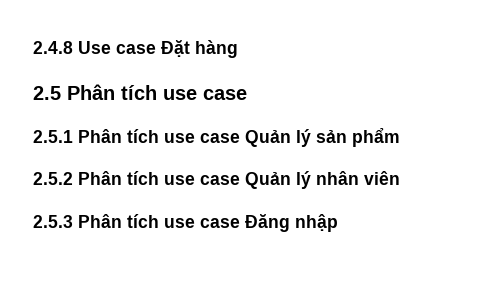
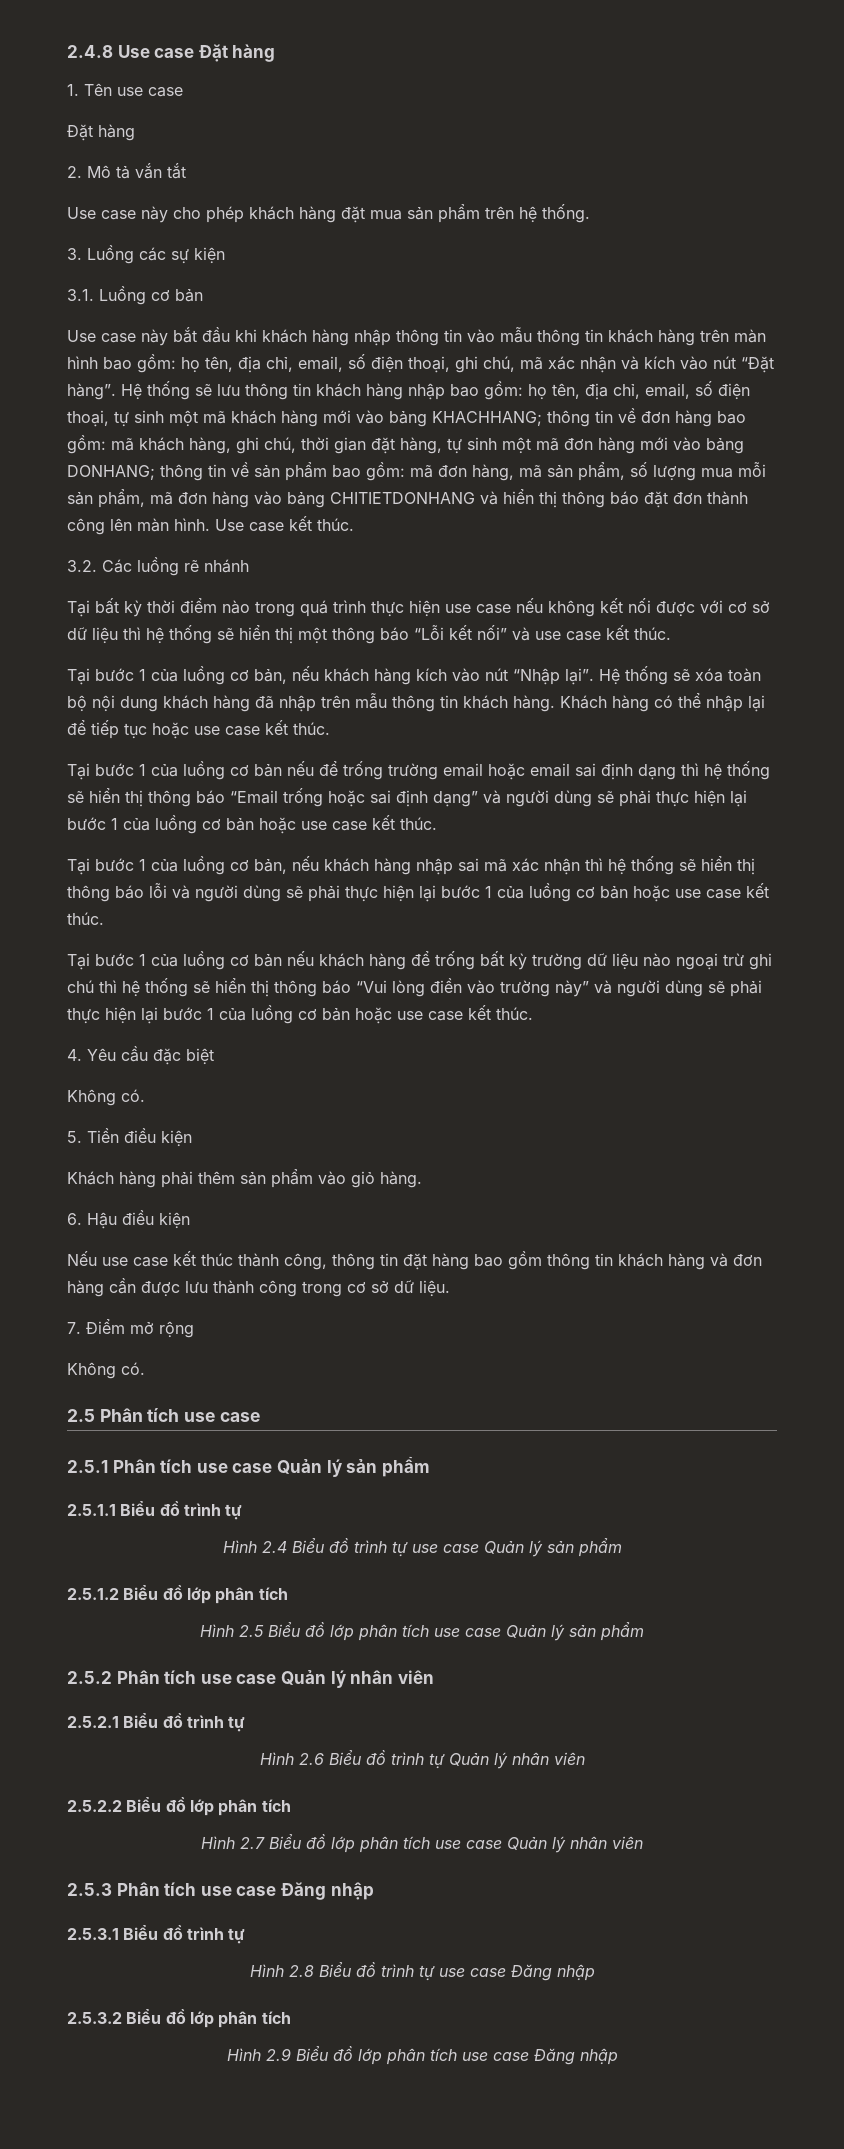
+ 1. Tên use case
+ Đặt hàng
+ 2. Mô tả vắn tắt
+ Use case này cho phép khách hàng đặt mua sản phẩm trên hệ thống.
+ 3. Luồng các sự kiện
+ 3.1. Luồng cơ bản
+ Use case này bắt đầu khi khách hàng nhập thông tin vào mẫu thông tin khách hàng trên màn hình bao gồm: họ tên, địa chỉ, email, số điện thoại, ghi chú, mã xác nhận và kích vào nút “Đặt hàng”. Hệ thống sẽ lưu thông tin khách hàng nhập bao gồm: họ tên, địa chỉ, email, số điện thoại, tự sinh một mã khách hàng mới vào bảng KHACHHANG; thông tin về đơn hàng bao gồm: mã khách hàng, ghi chú, thời gian đặt hàng, tự sinh một mã đơn hàng mới vào bảng DONHANG; thông tin về sản phẩm bao gồm: mã đơn hàng, mã sản phẩm, số lượng mua mỗi sản phẩm, mã đơn hàng vào bảng CHITIETDONHANG và hiển thị thông báo đặt đơn thành công lên màn hình. Use case kết thúc.
+ 3.2. Các luồng rẽ nhánh
+ Tại bất kỳ thời điểm nào trong quá trình thực hiện use case nếu không kết nối được với cơ sở dữ liệu thì hệ thống sẽ hiển thị một thông báo “Lỗi kết nối” và use case kết thúc.
+ Tại bước 1 của luồng cơ bản, nếu khách hàng kích vào nút “Nhập lại”. Hệ thống sẽ xóa toàn bộ nội dung khách hàng đã nhập trên mẫu thông tin khách hàng. Khách hàng có thể nhập lại để tiếp tục hoặc use case kết thúc.
+ Tại bước 1 của luồng cơ bản nếu để trống trường email hoặc email sai định dạng thì hệ thống sẽ hiển thị thông báo “Email trống hoặc sai định dạng” và người dùng sẽ phải thực hiện lại bước 1 của luồng cơ bản hoặc use case kết thúc.
+ Tại bước 1 của luồng cơ bản, nếu khách hàng nhập sai mã xác nhận thì hệ thống sẽ hiển thị thông báo lỗi và người dùng sẽ phải thực hiện lại bước 1 của luồng cơ bản hoặc use case kết thúc.
+ Tại bước 1 của luồng cơ bản nếu khách hàng để trống bất kỳ trường dữ liệu nào ngoại trừ ghi chú thì hệ thống sẽ hiển thị thông báo “Vui lòng điền vào trường này” và người dùng sẽ phải thực hiện lại bước 1 của luồng cơ bản hoặc use case kết thúc.
+ 4. Yêu cầu đặc biệt
+ Không có.
+ 5. Tiền điều kiện
+ Khách hàng phải thêm sản phẩm vào giỏ hàng.
+ 6. Hậu điều kiện
+ Nếu use case kết thúc thành công, thông tin đặt hàng bao gồm thông tin khách hàng và đơn hàng cần được lưu thành công trong cơ sở dữ liệu.
+ 7. Điểm mở rộng
+ Không có.
+ 2.5.1.1 Biểu đồ trình tự
+ Hình 2.4 Biểu đồ trình tự use case Quản lý sản phẩm
+ 2.5.1.2 Biểu đồ lớp phân tích
+ Hình 2.5 Biểu đồ lớp phân tích use case Quản lý sản phẩm
+ 2.5.2.1 Biểu đồ trình tự
+ Hình 2.6 Biểu đồ trình tự Quản lý nhân viên
+ 2.5.2.2 Biểu đồ lớp phân tích
+ Hình 2.7 Biểu đồ lớp phân tích use case Quản lý nhân viên
+ 2.5.3.1 Biểu đồ trình tự
+ Hình 2.8 Biểu đồ trình tự use case Đăng nhập
+ 2.5.3.2 Biểu đồ lớp phân tích
+ Hình 2.9 Biểu đồ lớp phân tích use case Đăng nhập

